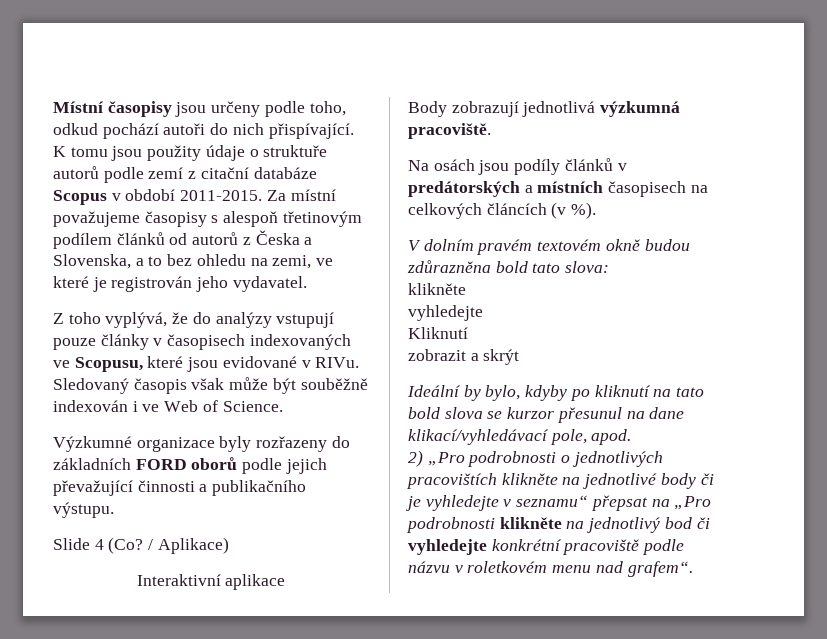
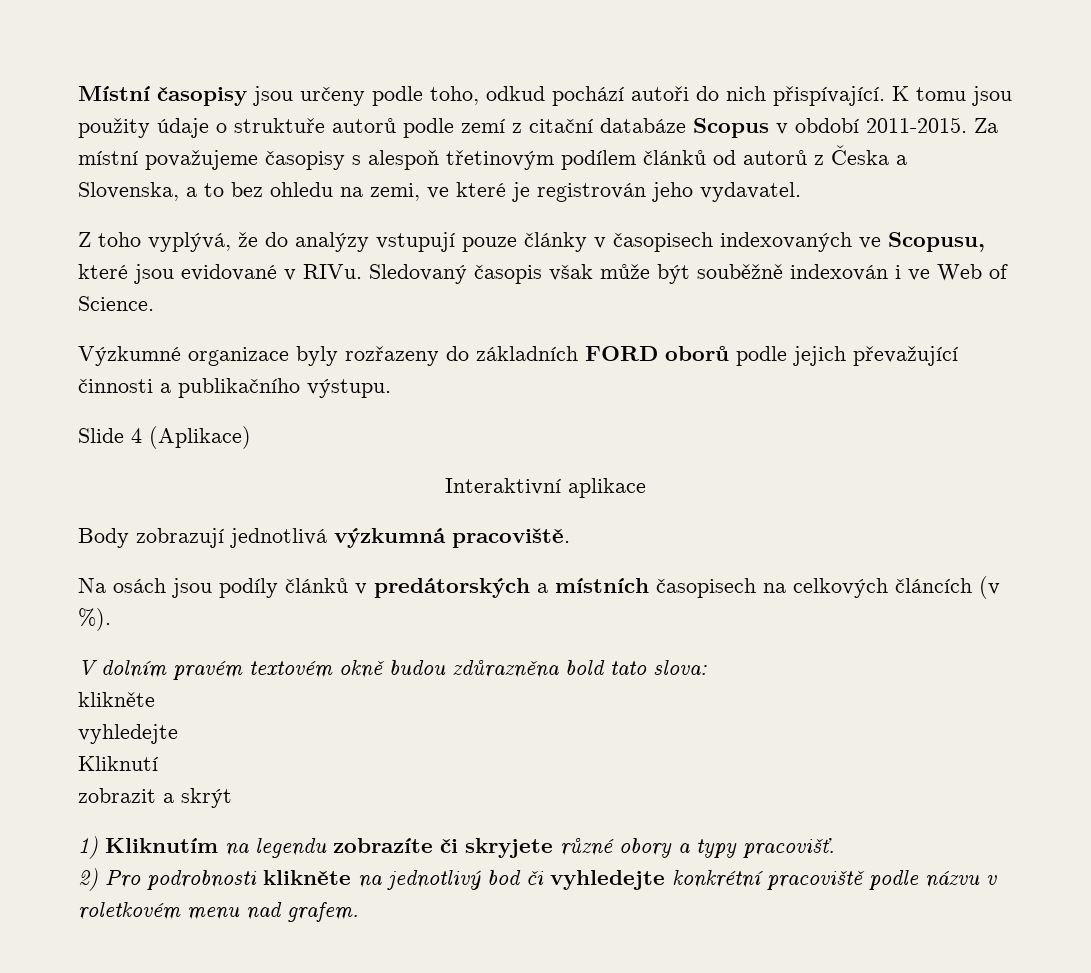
- Slide 4 (Co? / Aplikace)
+ Slide 4 (Aplikace)
- Ideální by bylo, kdyby po kliknutí na tato bold slova se kurzor přesunul na dane klikací/vyhledávací pole, apod.
- 2) „Pro podrobnosti o jednotlivých pracovištích klikněte na jednotlivé body či je vyhledejte v seznamu“ přepsat na „Pro podrobnosti klikněte na jednotlivý bod či vyhledejte konkrétní pracoviště podle názvu v roletkovém menu nad grafem“.
+ 1) Kliknutím na legendu zobrazíte či skryjete různé obory a typy pracovišť.
+ 2) Pro podrobnosti klikněte na jednotlivý bod či vyhledejte konkrétní pracoviště podle názvu v roletkovém menu nad grafem.

